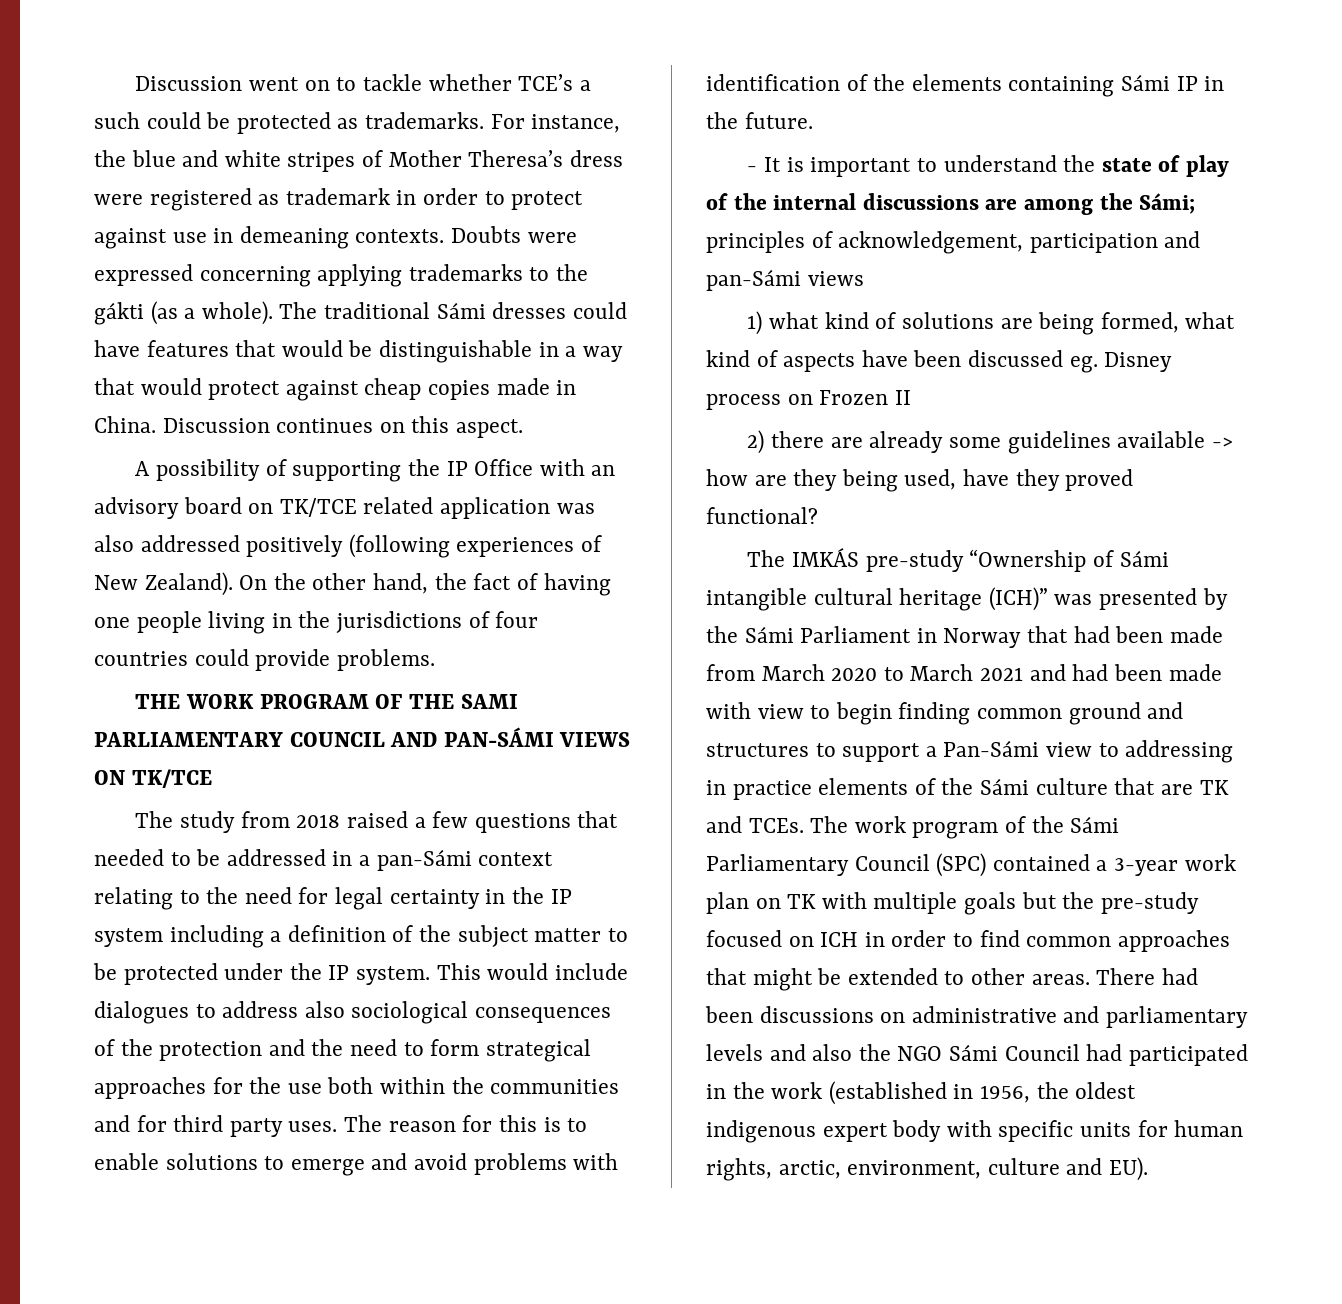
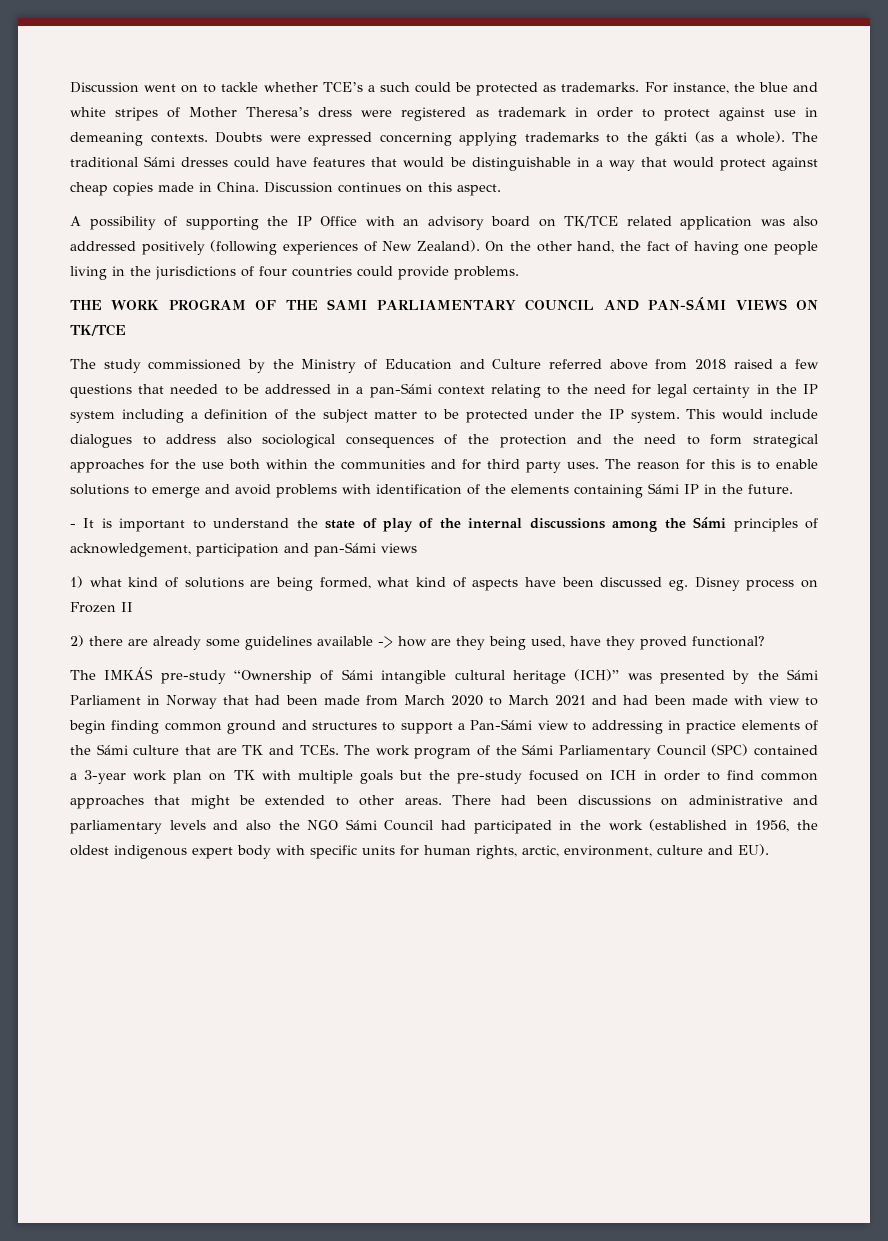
- The study from 2018 raised a few questions that needed to be addressed in a pan-Sámi context relating to the need for legal certainty in the IP system including a definition of the subject matter to be protected under the IP system.
+ The study commissioned by the Ministry of Education and Culture referred above from 2018 raised a few questions that needed to be addressed in a pan-Sámi context relating to the need for legal certainty in the IP system including a definition of the subject matter to be protected under the IP system.
- - It is important to understand the state of play of the internal discussions are among the Sámi; principles of acknowledgement, participation and pan-Sámi views
+ - It is important to understand the state of play of the internal discussions among the Sámi principles of acknowledgement, participation and pan-Sámi views

